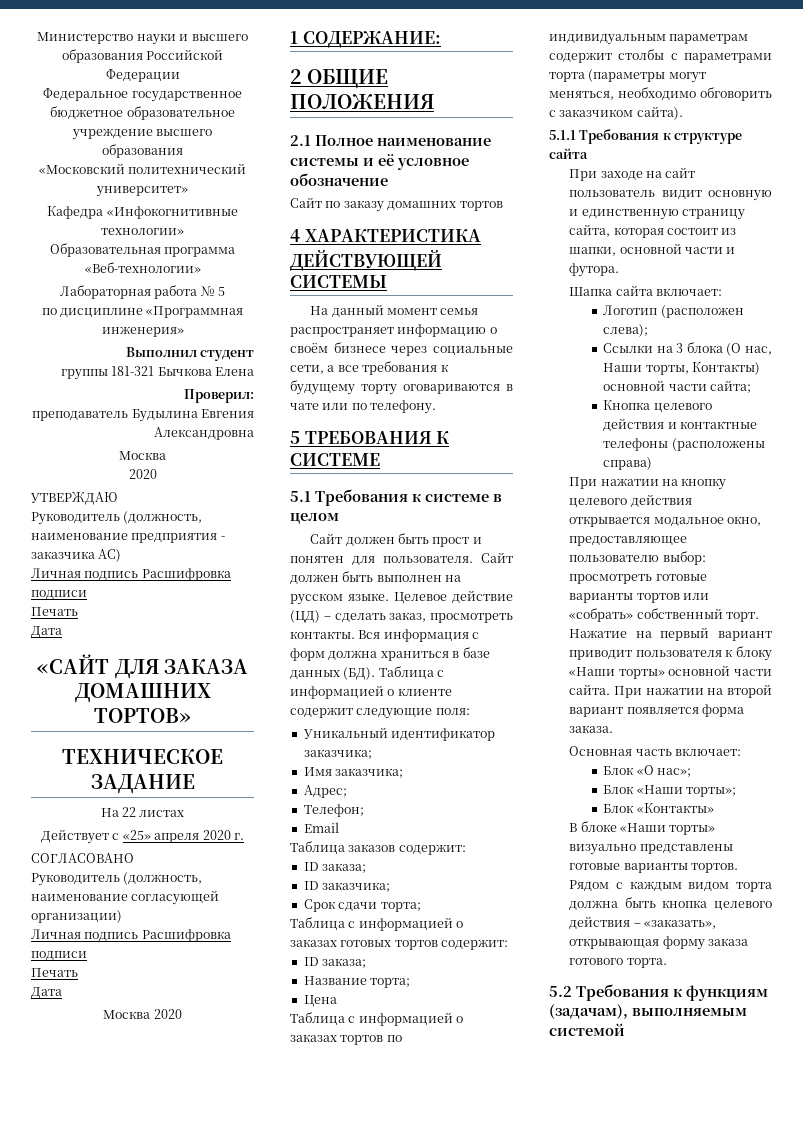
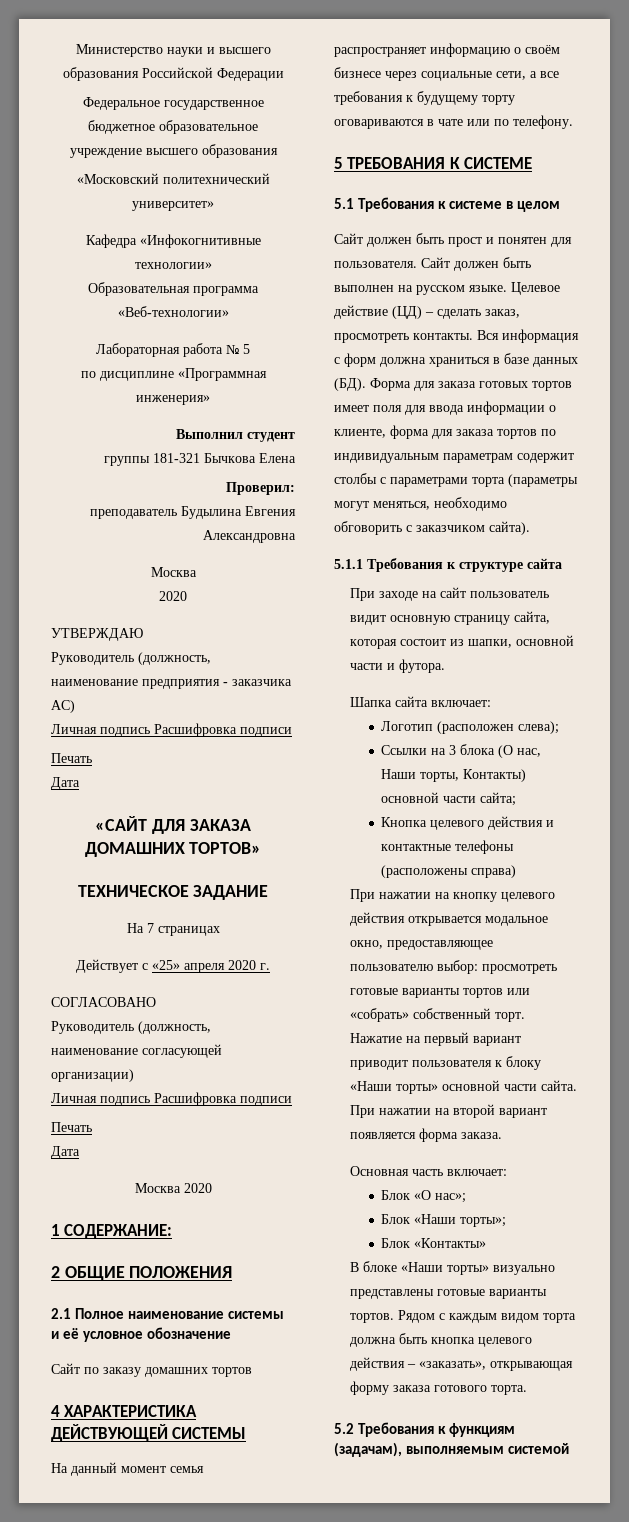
- На 22 листах
+ На 7 страницах
- Вся информация с форм должна храниться в базе данных (БД). Таблица с информацией о клиенте содержит следующие поля:
- Уникальный идентификатор заказчика;
- Имя заказчика;
- Адрес;
- Телефон;
- Email
- Таблица заказов содержит:
- ID заказа;
- ID заказчика;
- Срок сдачи торта;
- Таблица с информацией о заказах готовых тортов содержит:
- ID заказа;
- Название торта;
- Цена
- Таблица с информацией о заказах тортов по индивидуальным параметрам содержит столбы с параметрами торта (параметры могут меняться, необходимо обговорить с заказчиком сайта).
+ Вся информация с форм должна храниться в базе данных (БД). Форма для заказа готовых тортов имеет поля для ввода информации о клиенте, форма для заказа тортов по индивидуальным параметрам содержит столбы с параметрами торта (параметры могут меняться, необходимо обговорить с заказчиком сайта).
- При заходе на сайт пользователь видит основную и единственную страницу сайта, которая состоит из шапки, основной части и футора.
+ При заходе на сайт пользователь видит основную страницу сайта, которая состоит из шапки, основной части и футора.

